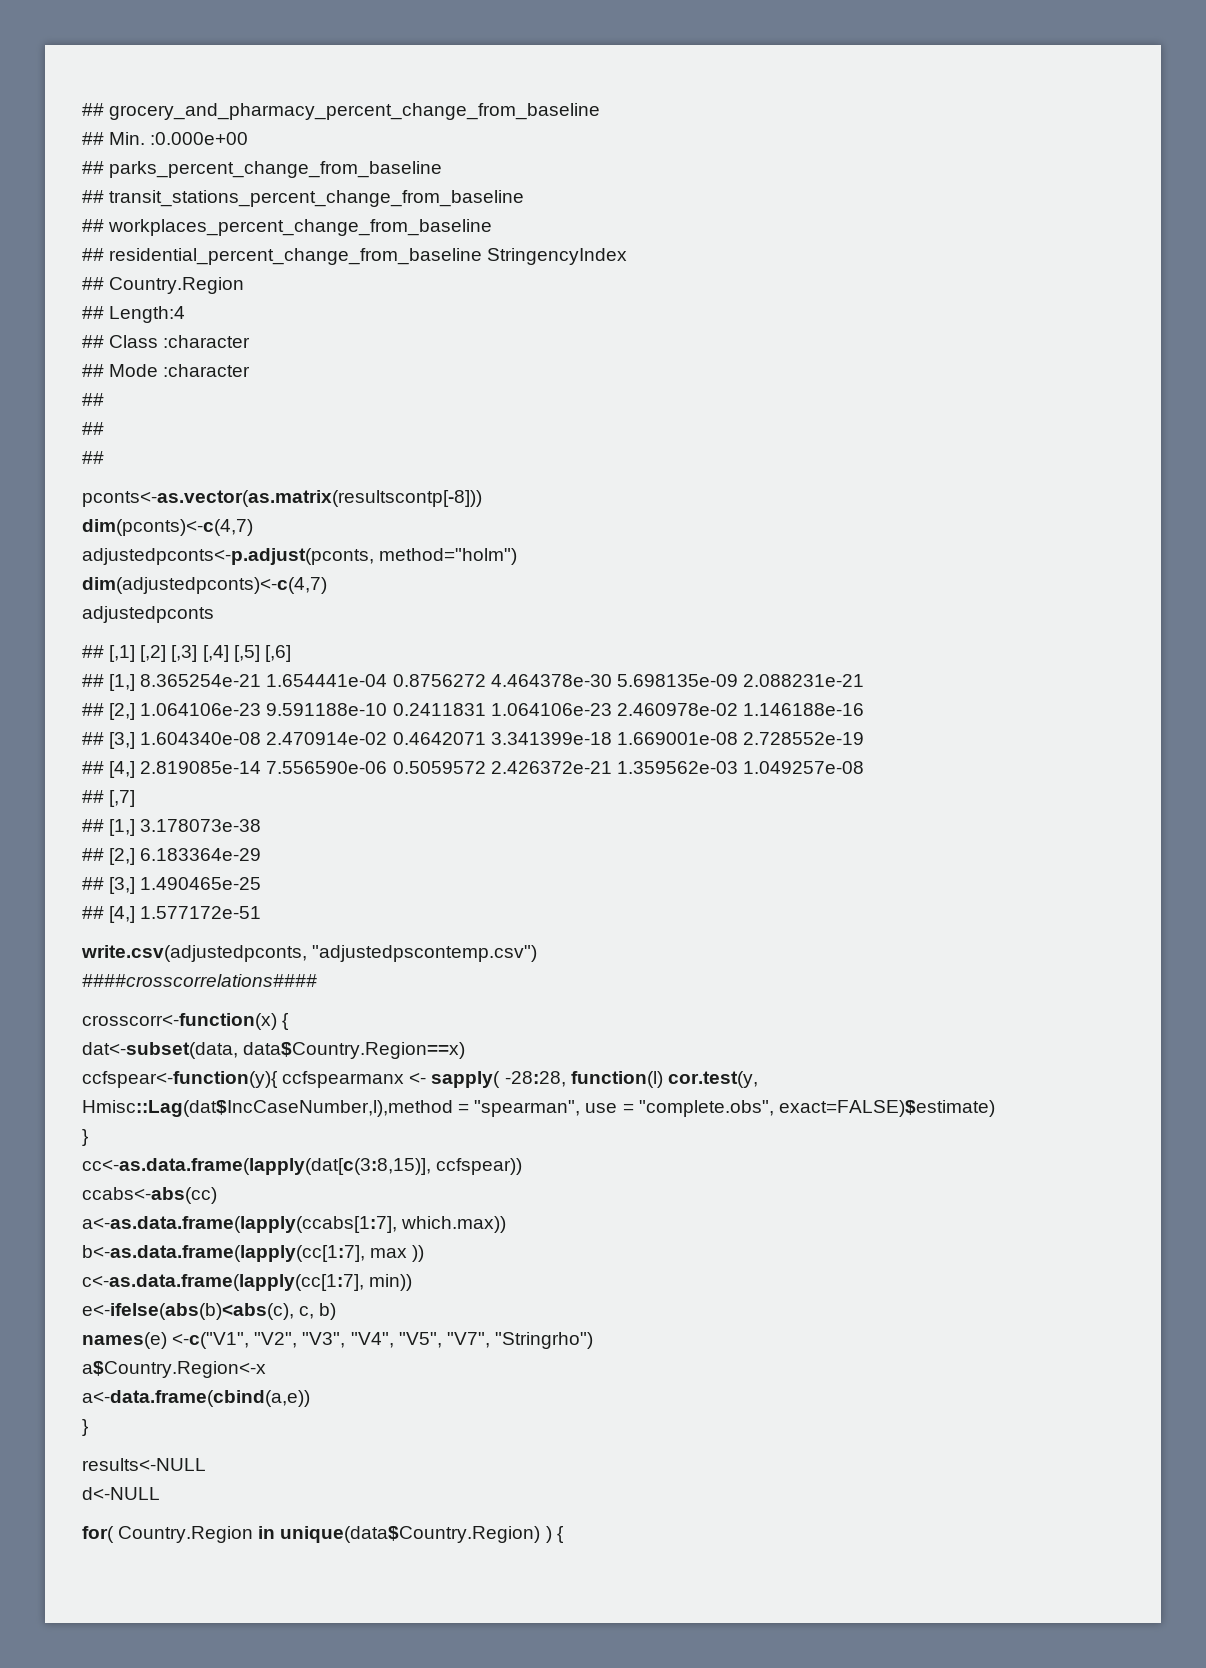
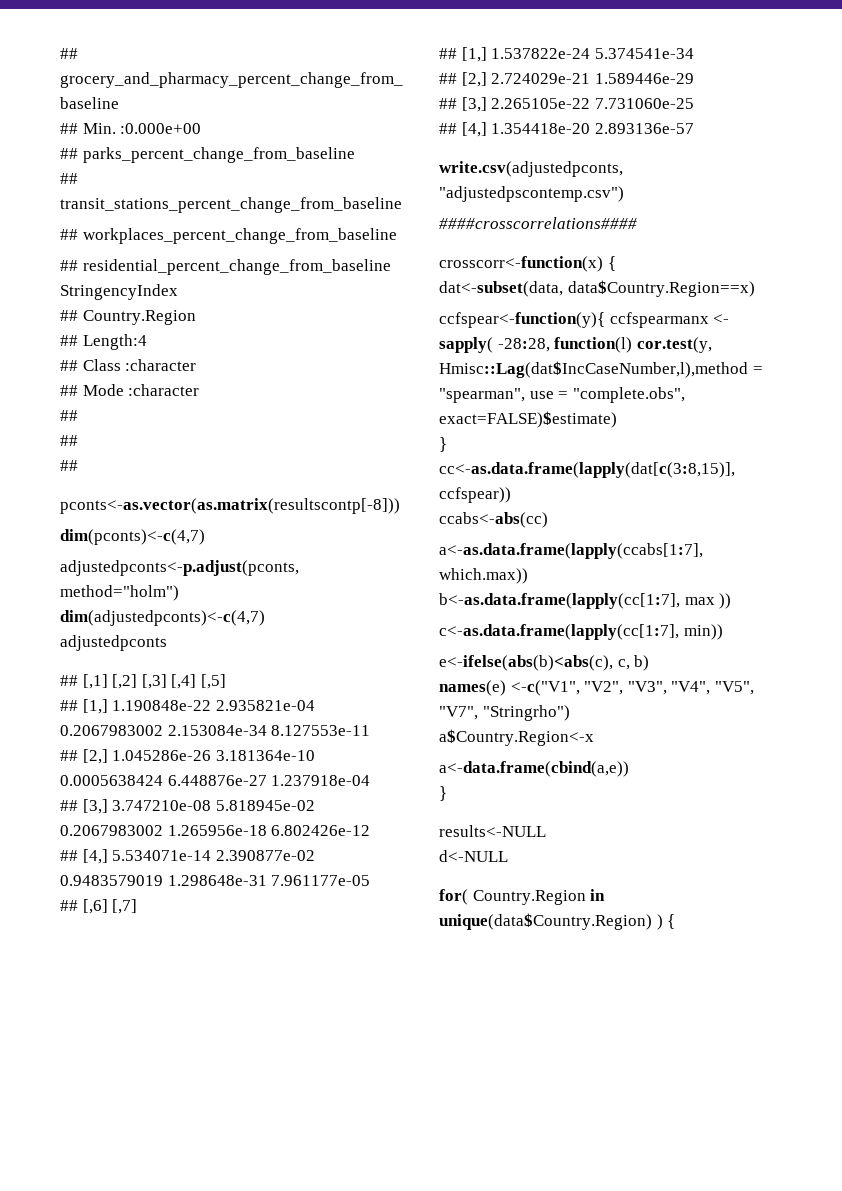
- ## [,1] [,2] [,3] [,4] [,5] [,6]
- ## [1,] 8.365254e-21 1.654441e-04 0.8756272 4.464378e-30 5.698135e-09 2.088231e-21
- ## [2,] 1.064106e-23 9.591188e-10 0.2411831 1.064106e-23 2.460978e-02 1.146188e-16
- ## [3,] 1.604340e-08 2.470914e-02 0.4642071 3.341399e-18 1.669001e-08 2.728552e-19
- ## [4,] 2.819085e-14 7.556590e-06 0.5059572 2.426372e-21 1.359562e-03 1.049257e-08
- ## [,7]
+ ## [,1] [,2] [,3] [,4] [,5]
+ ## [1,] 1.190848e-22 2.935821e-04 0.2067983002 2.153084e-34 8.127553e-11
+ ## [2,] 1.045286e-26 3.181364e-10 0.0005638424 6.448876e-27 1.237918e-04
+ ## [3,] 3.747210e-08 5.818945e-02 0.2067983002 1.265956e-18 6.802426e-12
+ ## [4,] 5.534071e-14 2.390877e-02 0.9483579019 1.298648e-31 7.961177e-05
+ ## [,6] [,7]
- ## [1,] 3.178073e-38
- ## [2,] 6.183364e-29
- ## [3,] 1.490465e-25
- ## [4,] 1.577172e-51
+ ## [1,] 1.537822e-24 5.374541e-34
+ ## [2,] 2.724029e-21 1.589446e-29
+ ## [3,] 2.265105e-22 7.731060e-25
+ ## [4,] 1.354418e-20 2.893136e-57

